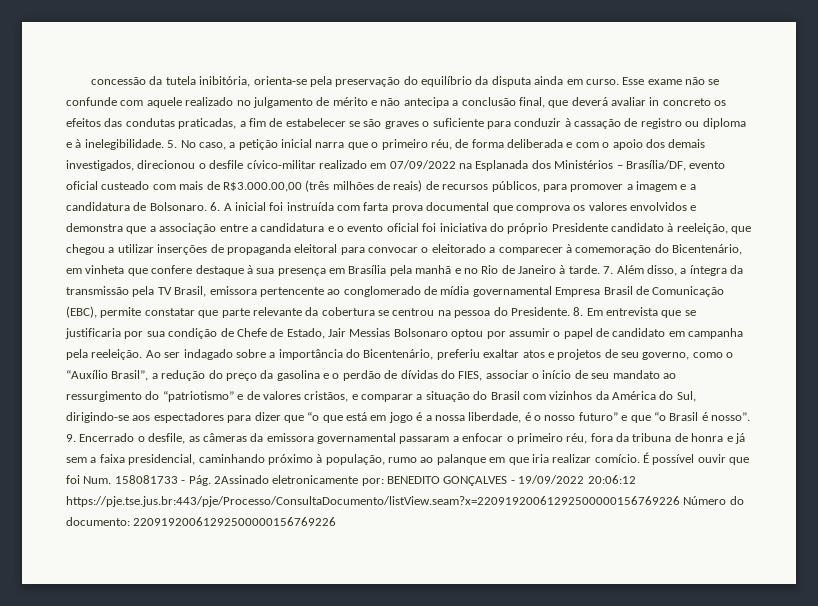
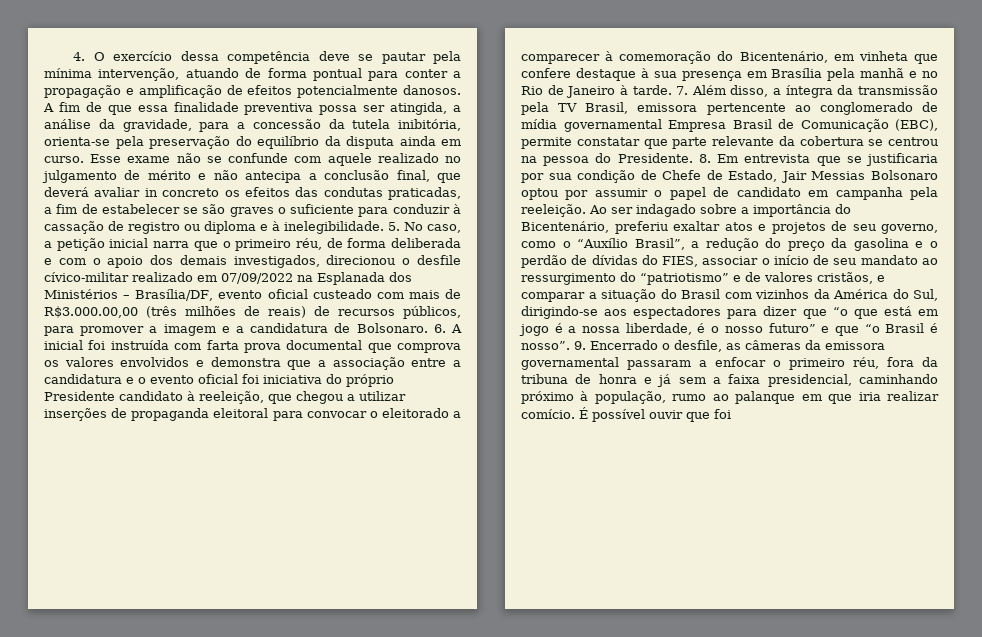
- concessão da tutela inibitória, orienta-se pela preservação do equilíbrio da disputa ainda em curso.
+ 4. O exercício dessa competência deve se pautar pela mínima intervenção, atuando de forma pontual para conter a propagação e amplificação de efeitos potencialmente danosos. A fim de que essa finalidade preventiva possa ser atingida, a análise da gravidade, para a concessão da tutela inibitória, orienta-se pela preservação do equilíbrio da disputa ainda em curso.
- É possível ouvir que foi Num. 158081733 - Pág. 2Assinado eletronicamente por: BENEDITO GONÇALVES - 19/09/2022 20:06:12 https://pje.tse.jus.br:443/pje/Processo/ConsultaDocumento/listView.seam?x=22091920061292500000156769226 Número do documento: 22091920061292500000156769226
+ É possível ouvir que foi

